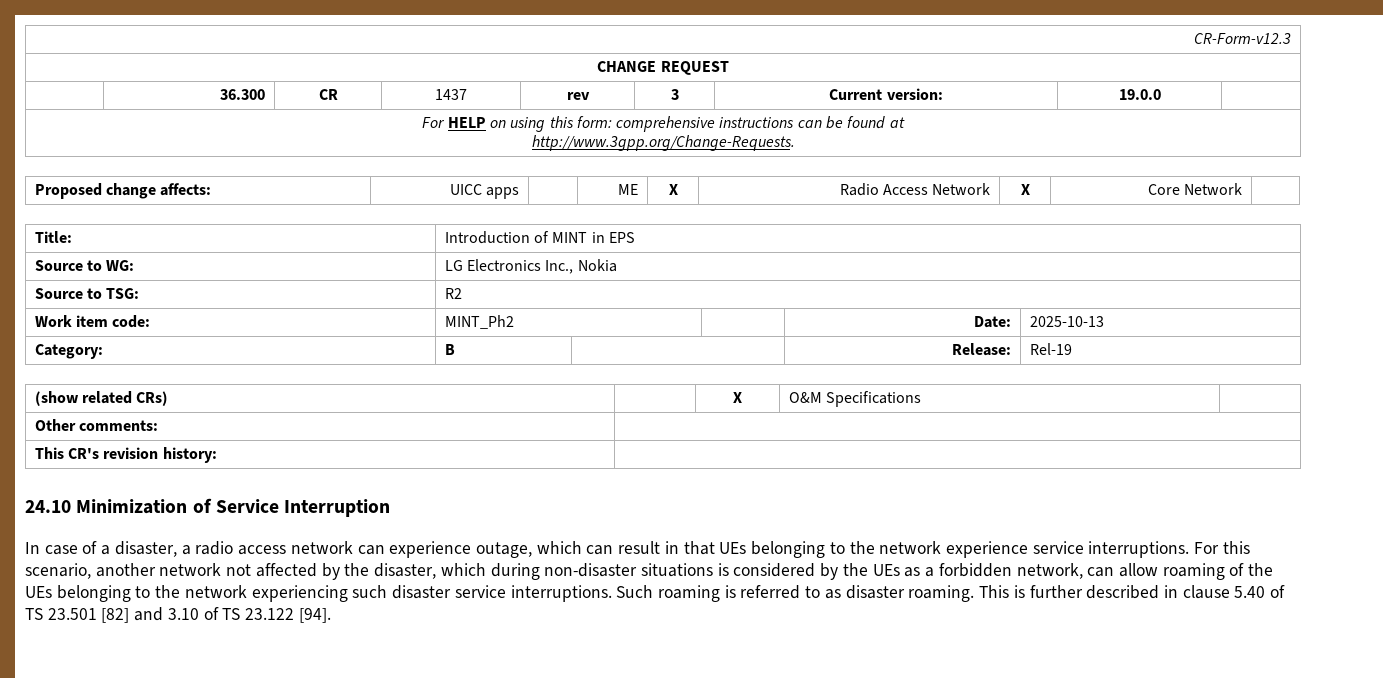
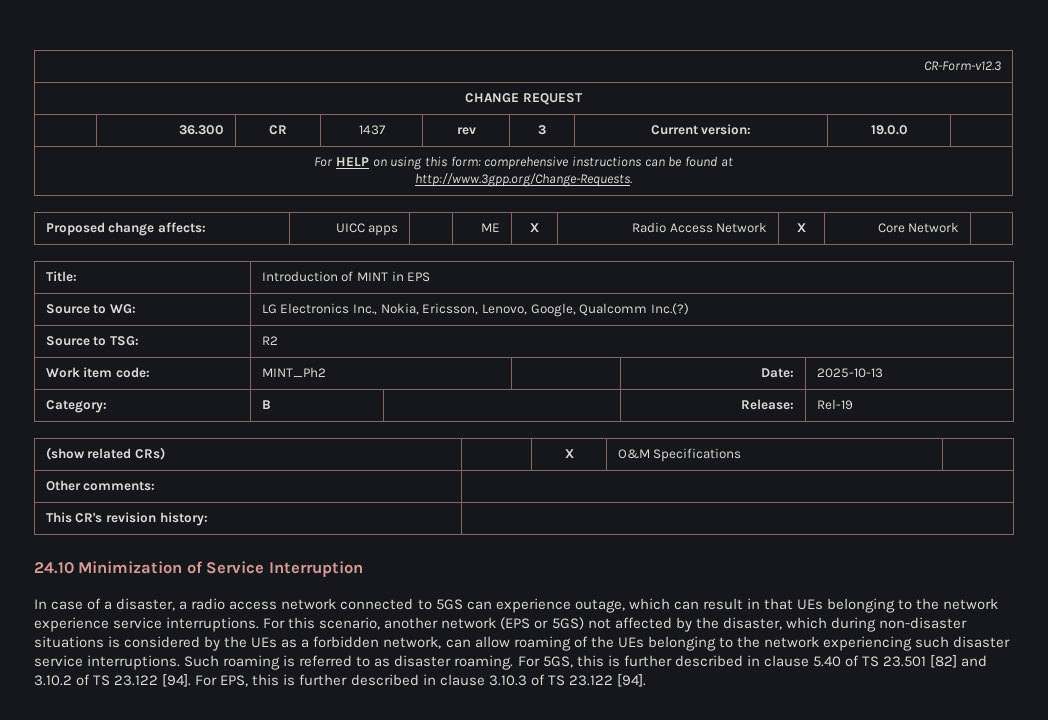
- Source to WG: | LG Electronics Inc., Nokia
+ Source to WG: | LG Electronics Inc., Nokia, Ericsson, Lenovo, Google, Qualcomm Inc.(?)
- In case of a disaster, a radio access network can experience outage, which can result in that UEs belonging to the network experience service interruptions.
+ In case of a disaster, a radio access network connected to 5GS can experience outage, which can result in that UEs belonging to the network experience service interruptions.
- For this scenario, another network not affected by the disaster, which during non-disaster situations is considered by the UEs as a forbidden network, can allow roaming of the UEs belonging to the network experiencing such disaster service interruptions.
+ For this scenario, another network (EPS or 5GS) not affected by the disaster, which during non-disaster situations is considered by the UEs as a forbidden network, can allow roaming of the UEs belonging to the network experiencing such disaster service interruptions.
- This is further described in clause 5.40 of TS 23.501 [82] and 3.10 of TS 23.122 [94].
+ For 5GS, this is further described in clause 5.40 of TS 23.501 [82] and 3.10.2 of TS 23.122 [94]. For EPS, this is further described in clause 3.10.3 of TS 23.122 [94].

